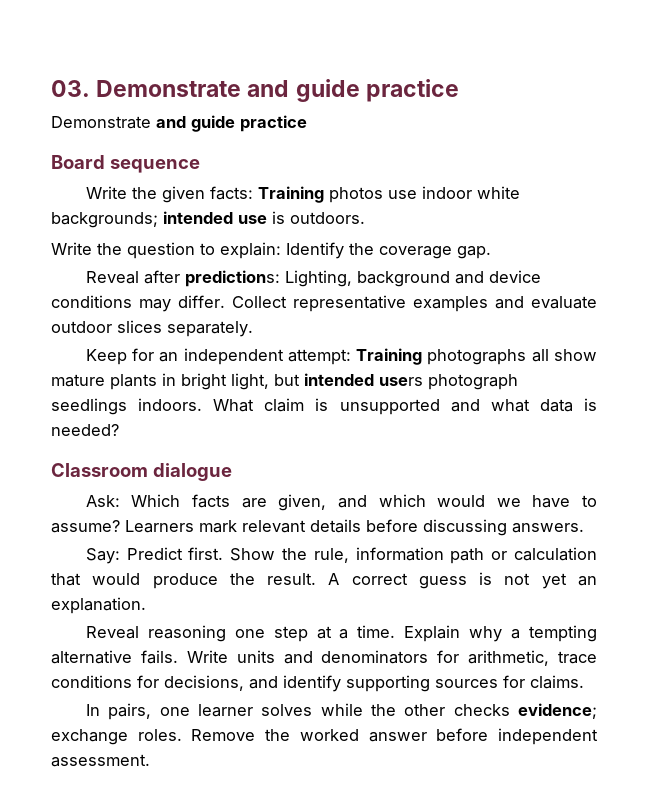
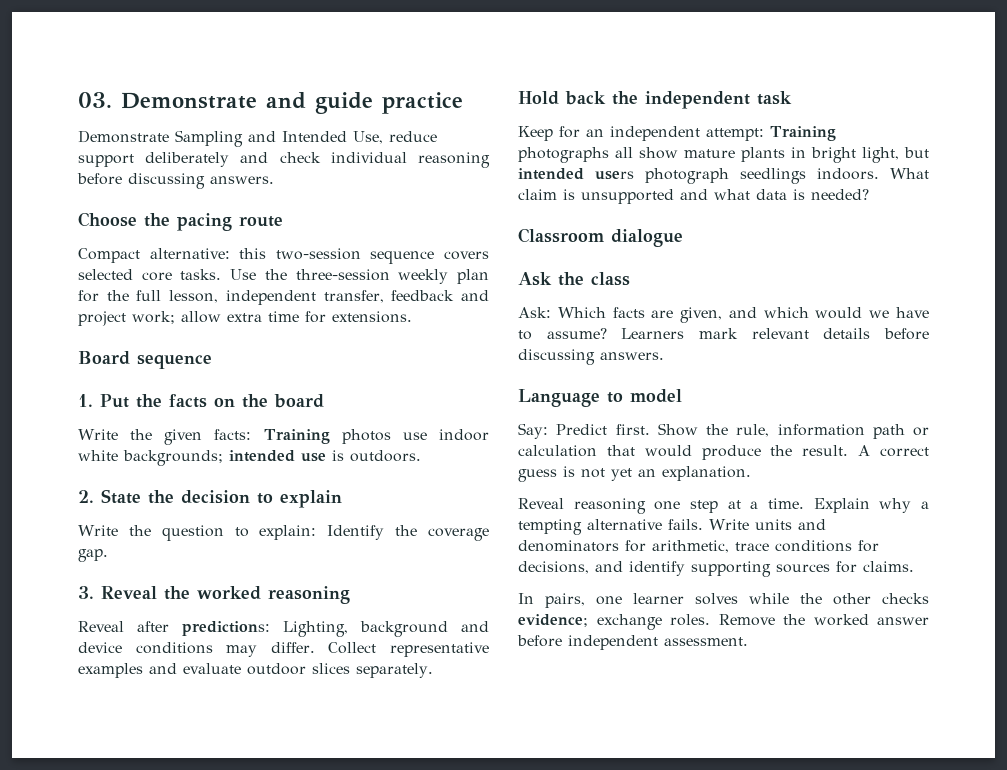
  03. Demonstrate and guide practice
- Demonstrate and guide practice
+ Demonstrate Sampling and Intended Use, reduce support deliberately and check individual reasoning before discussing answers.
+ Choose the pacing route
+ Compact alternative: this two-session sequence covers selected core tasks. Use the three-session weekly plan for the full lesson, independent transfer, feedback and project work; allow extra time for extensions.
  Board sequence
+ 1. Put the facts on the board
+ 2. State the decision to explain
+ 3. Reveal the worked reasoning
+ Hold back the independent task
+ Ask the class
+ Language to model

